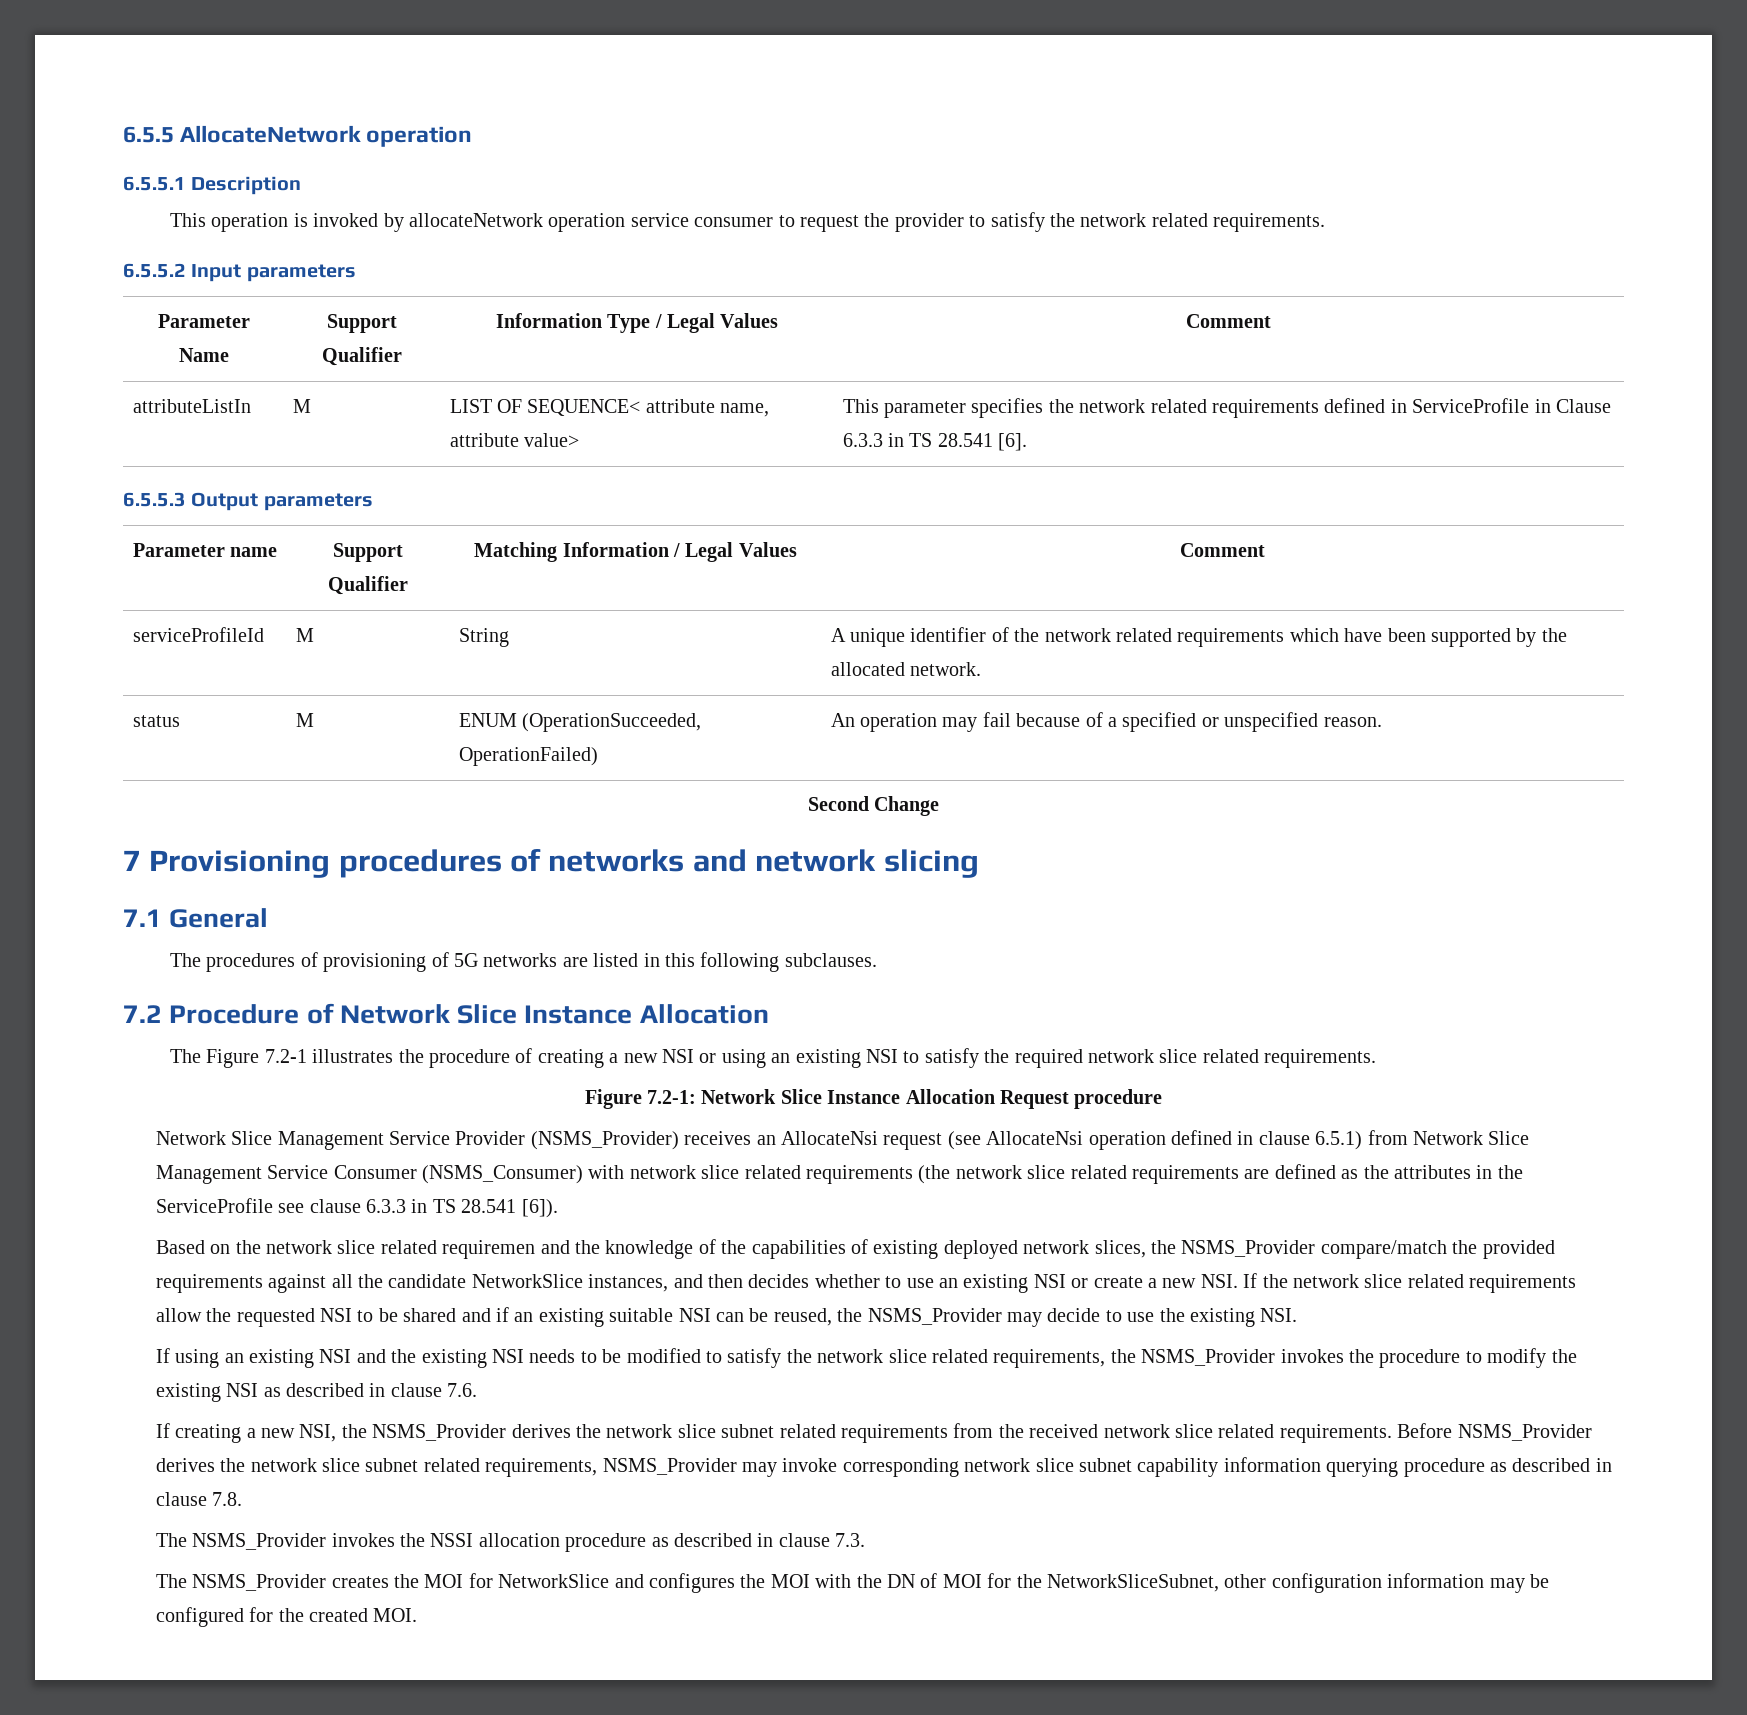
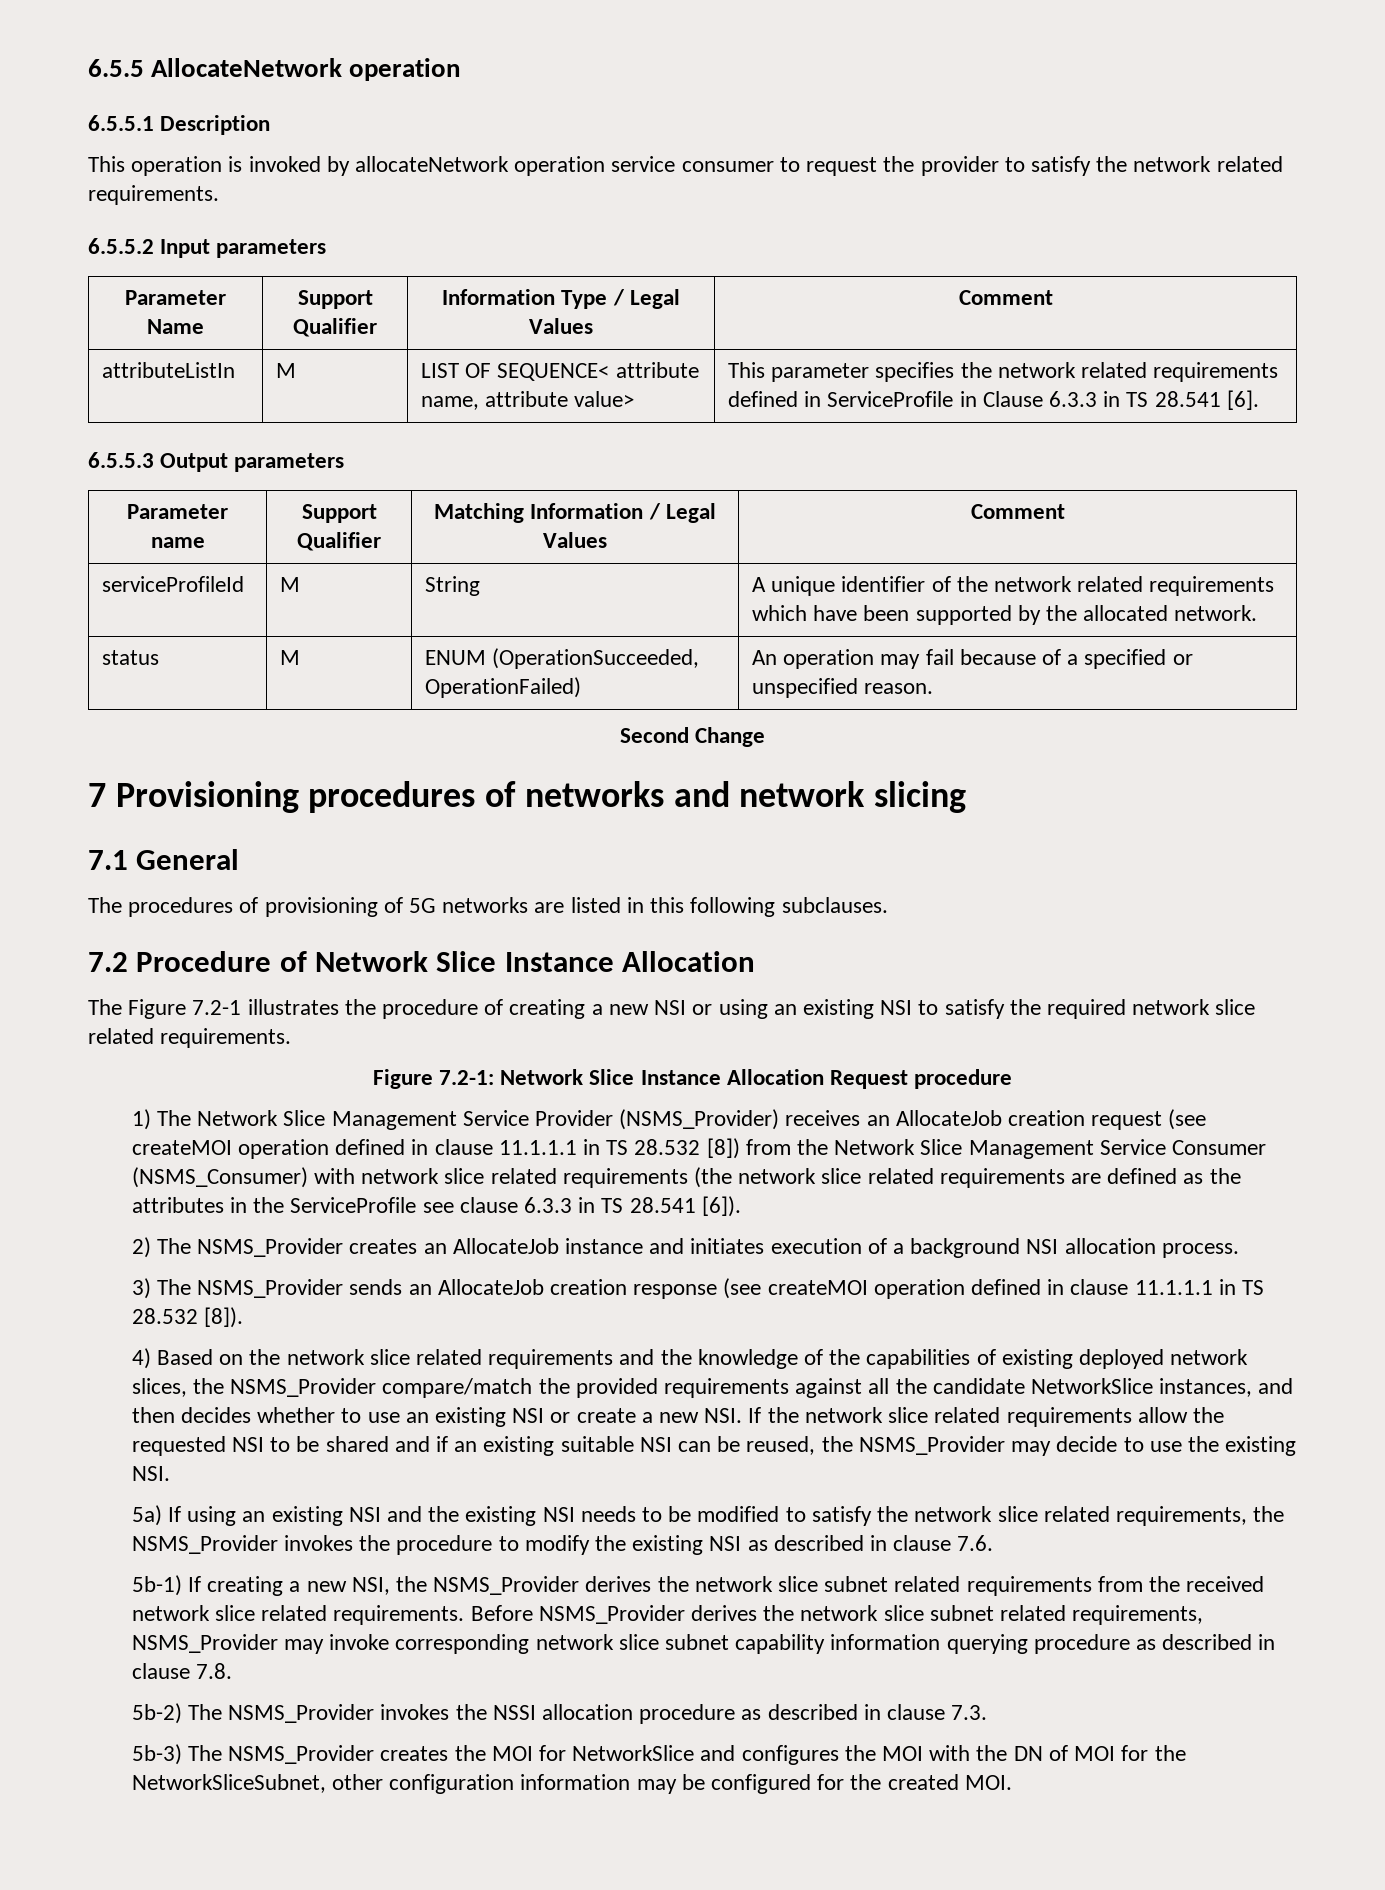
- Network Slice Management Service Provider (NSMS_Provider) receives an AllocateNsi request (see AllocateNsi operation defined in clause 6.5.1) from Network Slice Management Service Consumer (NSMS_Consumer) with network slice related requirements (the network slice related requirements are defined as the attributes in the ServiceProfile see clause 6.3.3 in TS 28.541 [6]).
+ 1) The Network Slice Management Service Provider (NSMS_Provider) receives an AllocateJob creation request (see createMOI operation defined in clause 11.1.1.1 in TS 28.532 [8]) from the Network Slice Management Service Consumer (NSMS_Consumer) with network slice related requirements (the network slice related requirements are defined as the attributes in the ServiceProfile see clause 6.3.3 in TS 28.541 [6]).
- Based on the network slice related requiremen and the knowledge of the capabilities of existing deployed network slices, the NSMS_Provider compare/match the provided requirements against all the candidate NetworkSlice instances, and then decides whether to use an existing NSI or create a new NSI. If the network slice related requirements allow the requested NSI to be shared and if an existing suitable NSI can be reused, the NSMS_Provider may decide to use the existing NSI.
+ 2) The NSMS_Provider creates an AllocateJob instance and initiates execution of a background NSI allocation process.
+ 3) The NSMS_Provider sends an AllocateJob creation response (see createMOI operation defined in clause 11.1.1.1 in TS 28.532 [8]).
+ 4) Based on the network slice related requirements and the knowledge of the capabilities of existing deployed network slices, the NSMS_Provider compare/match the provided requirements against all the candidate NetworkSlice instances, and then decides whether to use an existing NSI or create a new NSI. If the network slice related requirements allow the requested NSI to be shared and if an existing suitable NSI can be reused, the NSMS_Provider may decide to use the existing NSI.
- If using an existing NSI and the existing NSI needs to be modified to satisfy the network slice related requirements, the NSMS_Provider invokes the procedure to modify the existing NSI as described in clause 7.6.
+ 5a) If using an existing NSI and the existing NSI needs to be modified to satisfy the network slice related requirements, the NSMS_Provider invokes the procedure to modify the existing NSI as described in clause 7.6.
- If creating a new NSI, the NSMS_Provider derives the network slice subnet related requirements from the received network slice related requirements.
+ 5b-1) If creating a new NSI, the NSMS_Provider derives the network slice subnet related requirements from the received network slice related requirements.
- The NSMS_Provider invokes the NSSI allocation procedure as described in clause 7.3.
+ 5b-2) The NSMS_Provider invokes the NSSI allocation procedure as described in clause 7.3.
- The NSMS_Provider creates the MOI for NetworkSlice and configures the MOI with the DN of MOI for the NetworkSliceSubnet, other configuration information may be configured for the created MOI.
+ 5b-3) The NSMS_Provider creates the MOI for NetworkSlice and configures the MOI with the DN of MOI for the NetworkSliceSubnet, other configuration information may be configured for the created MOI.

